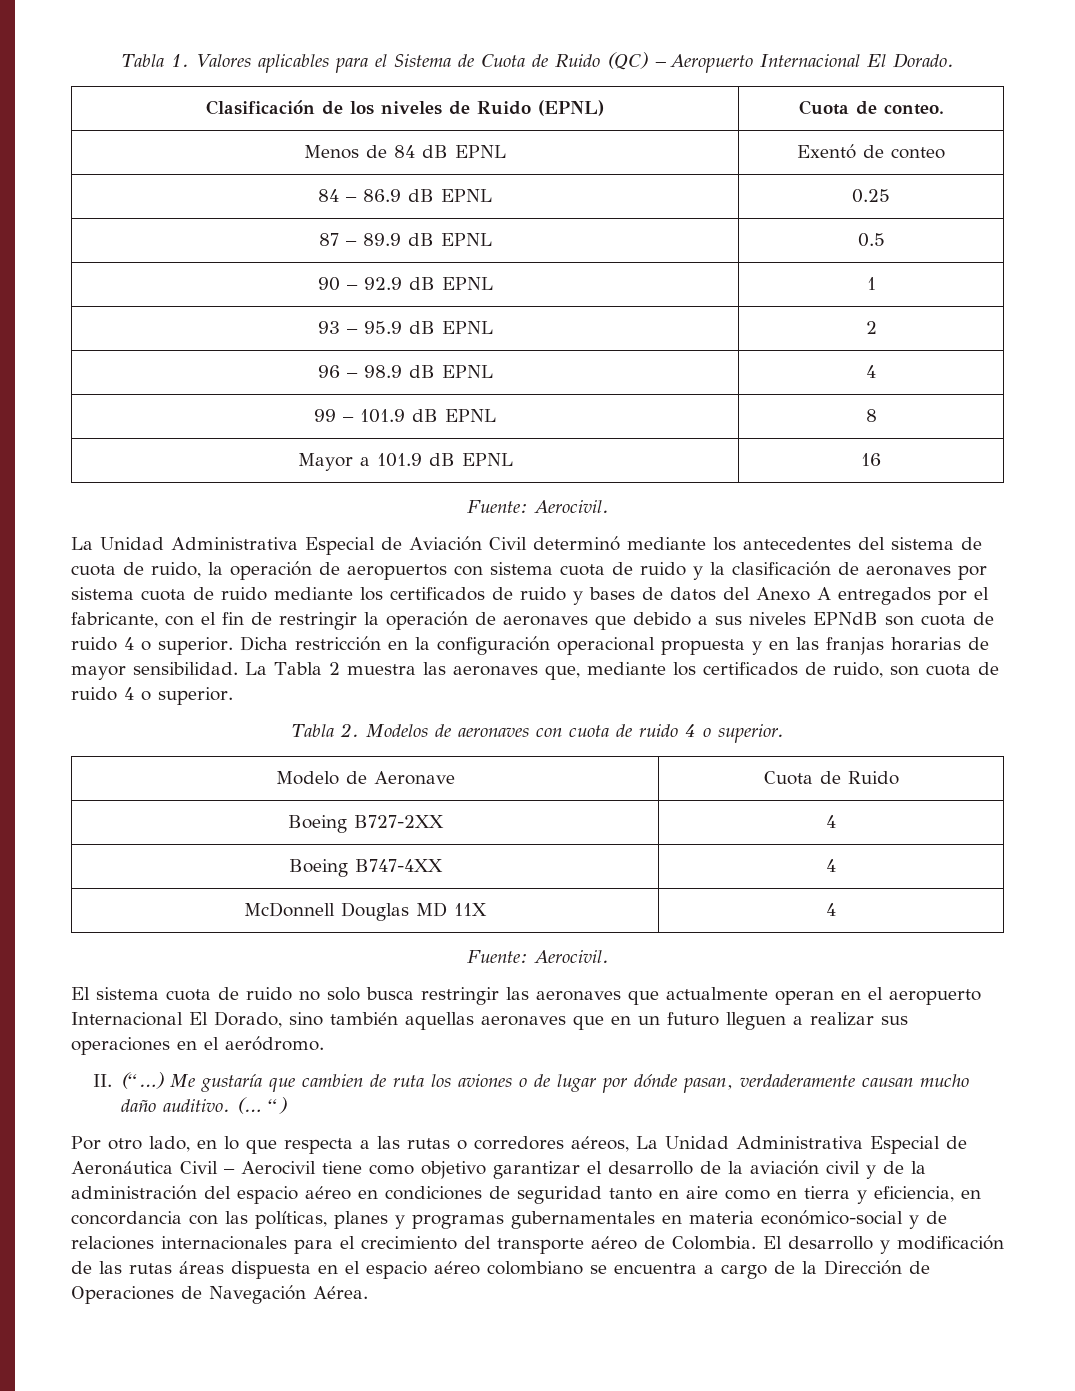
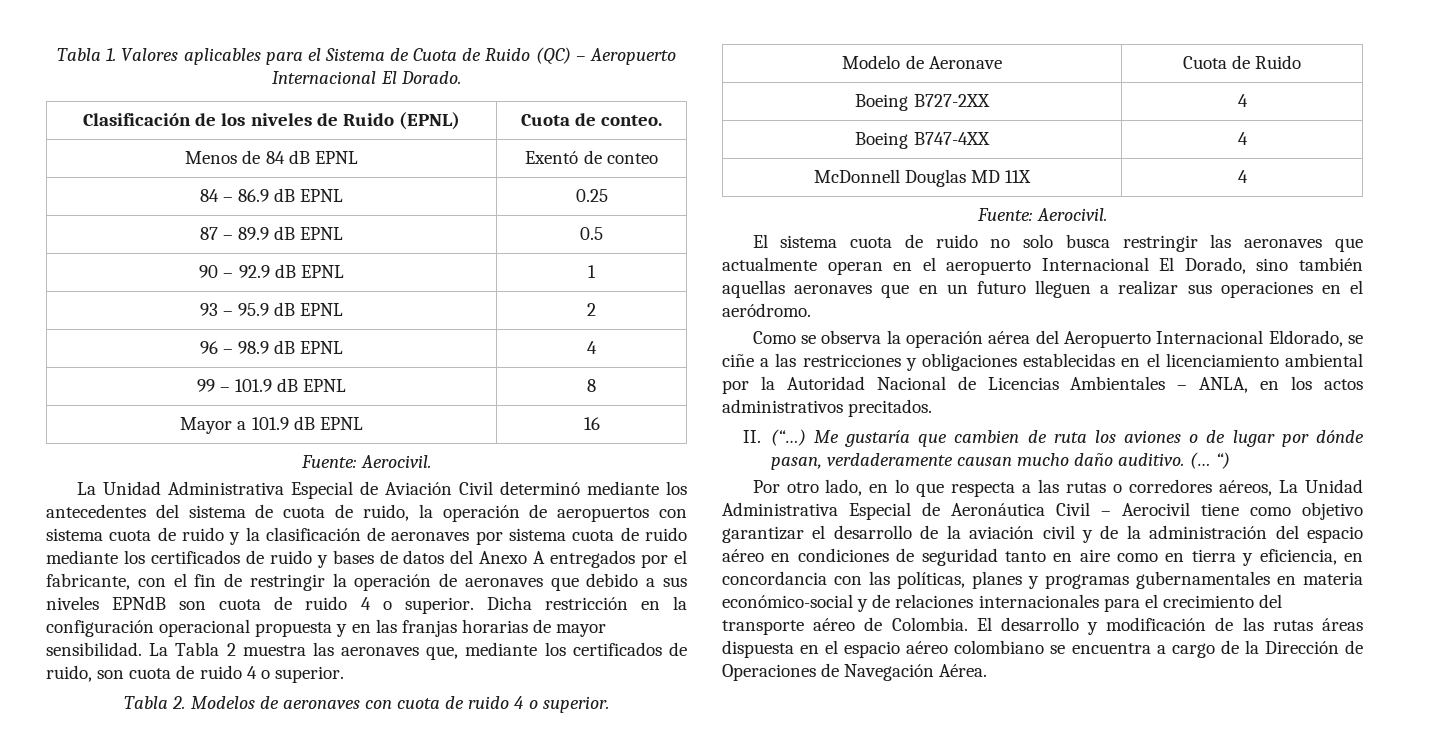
+ Como se observa la operación aérea del Aeropuerto Internacional Eldorado, se ciñe a las restricciones y obligaciones establecidas en el licenciamiento ambiental por la Autoridad Nacional de Licencias Ambientales – ANLA, en los actos administrativos precitados.

